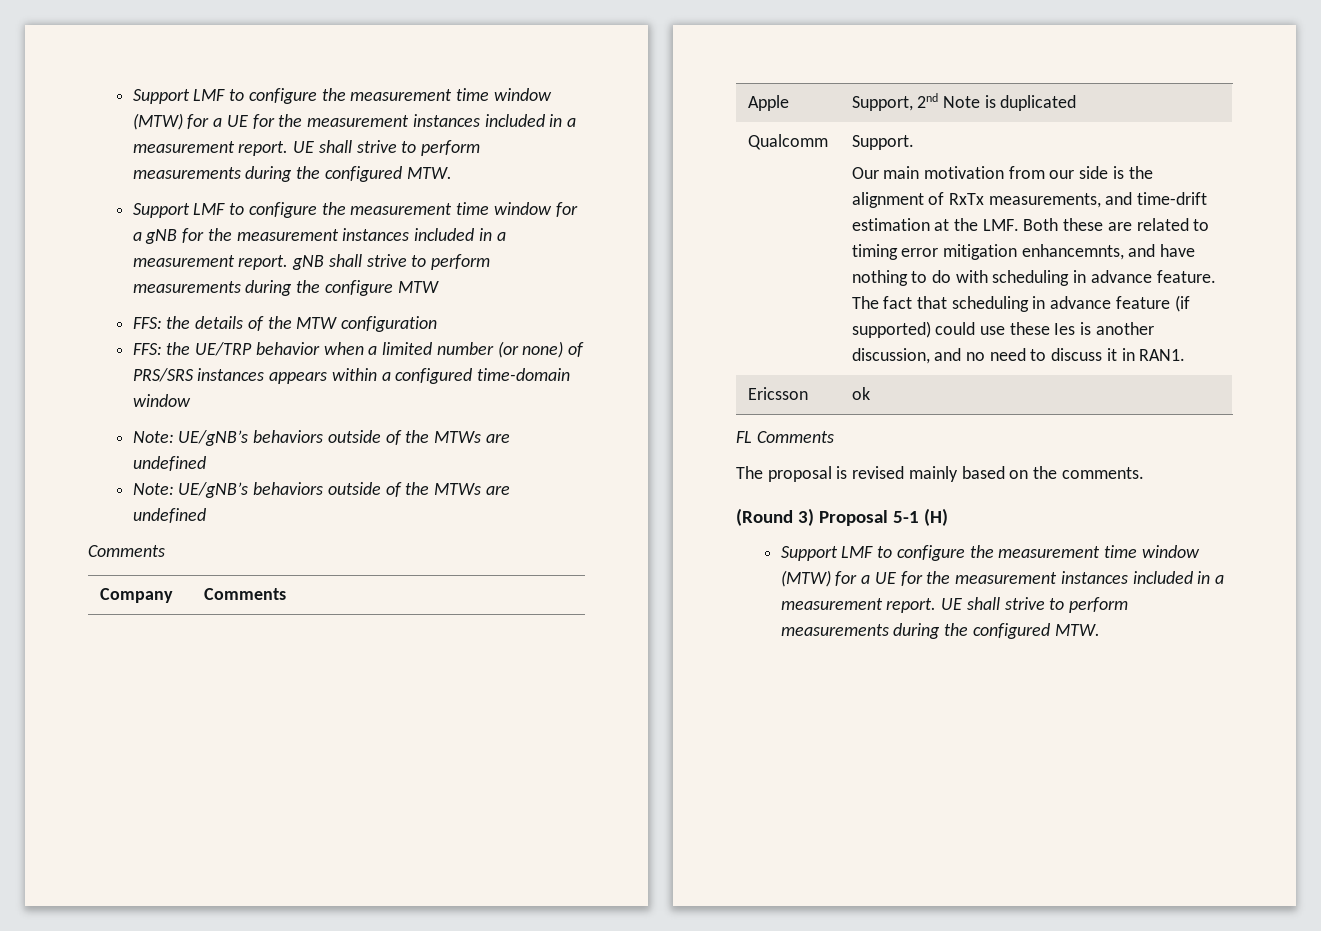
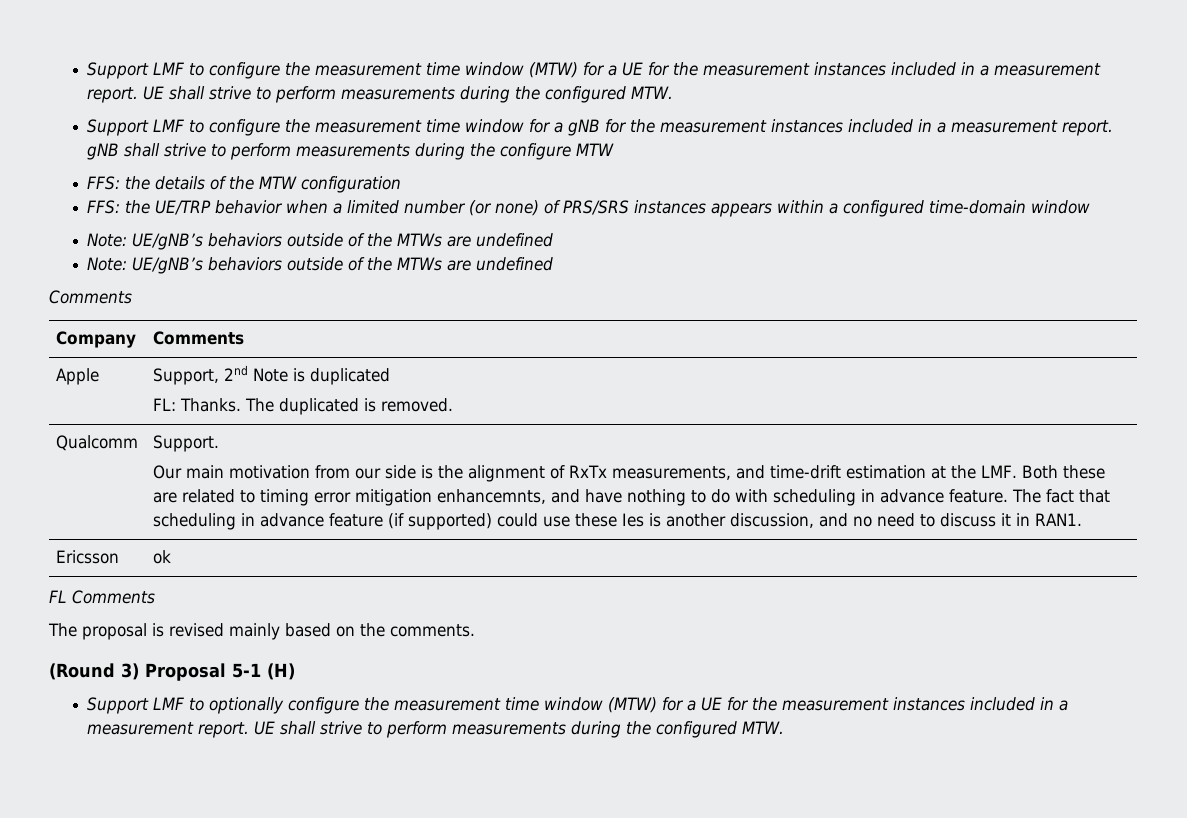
  Apple | Support, 2nd Note is duplicated
+ FL: Thanks. The duplicated is removed.
  (Round 3) Proposal 5-1 (H)
- Support LMF to configure the measurement time window (MTW) for a UE for the measurement instances included in a measurement report.
+ Support LMF to optionally configure the measurement time window (MTW) for a UE for the measurement instances included in a measurement report.

